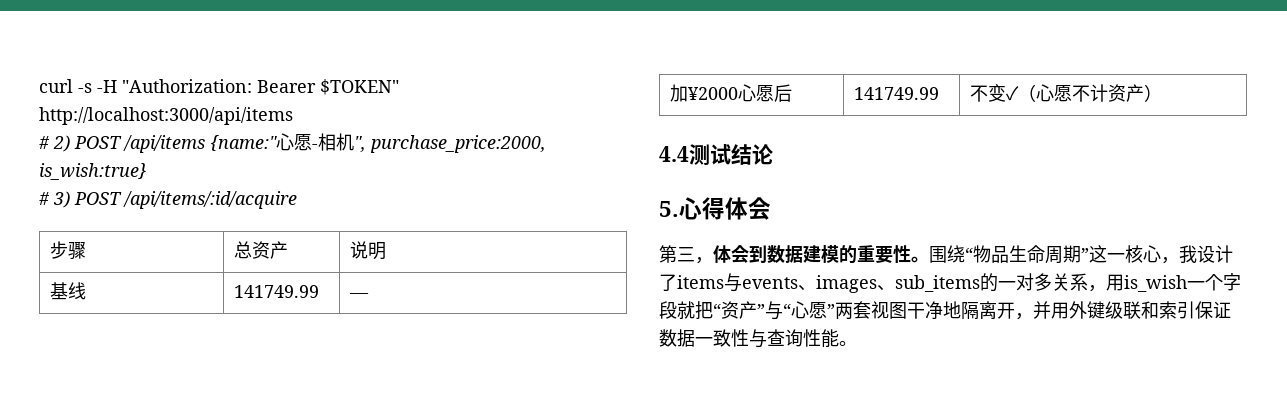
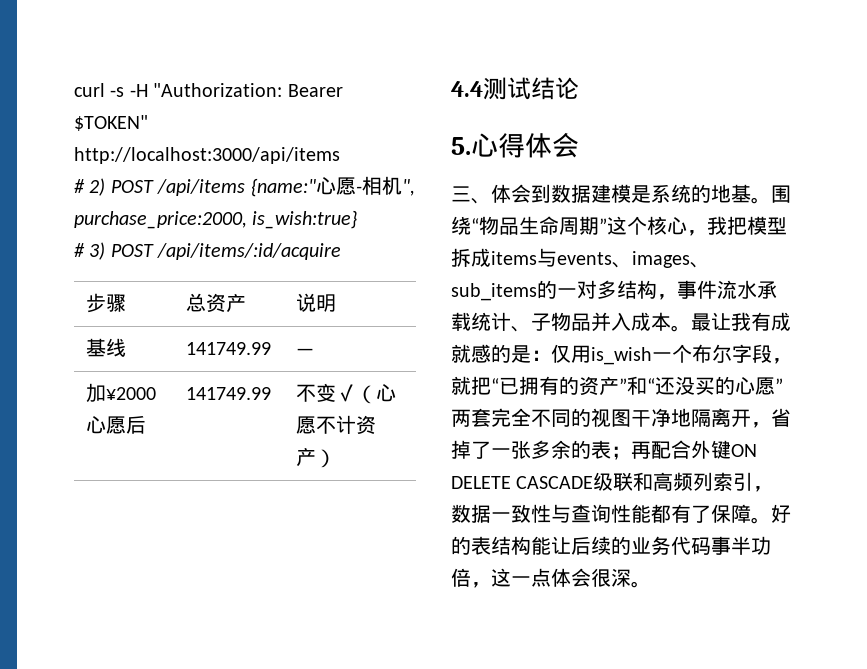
- 第三，体会到数据建模的重要性。
+ 三、体会到数据建模是系统的地基。
- 围绕“物品生命周期”这一核心，我设计了items与events、images、sub_items的一对多关系，用is_wish一个字段就把“资产”与“心愿”两套视图干净地隔离开，并用外键级联和索引保证数据一致性与查询性能。
+ 围绕“物品生命周期”这个核心，我把模型拆成items与events、images、sub_items的一对多结构，事件流水承载统计、子物品并入成本。最让我有成就感的是：仅用is_wish一个布尔字段，就把“已拥有的资产”和“还没买的心愿”两套完全不同的视图干净地隔离开，省掉了一张多余的表；再配合外键ON DELETE CASCADE级联和高频列索引，数据一致性与查询性能都有了保障。好的表结构能让后续的业务代码事半功倍，这一点体会很深。

